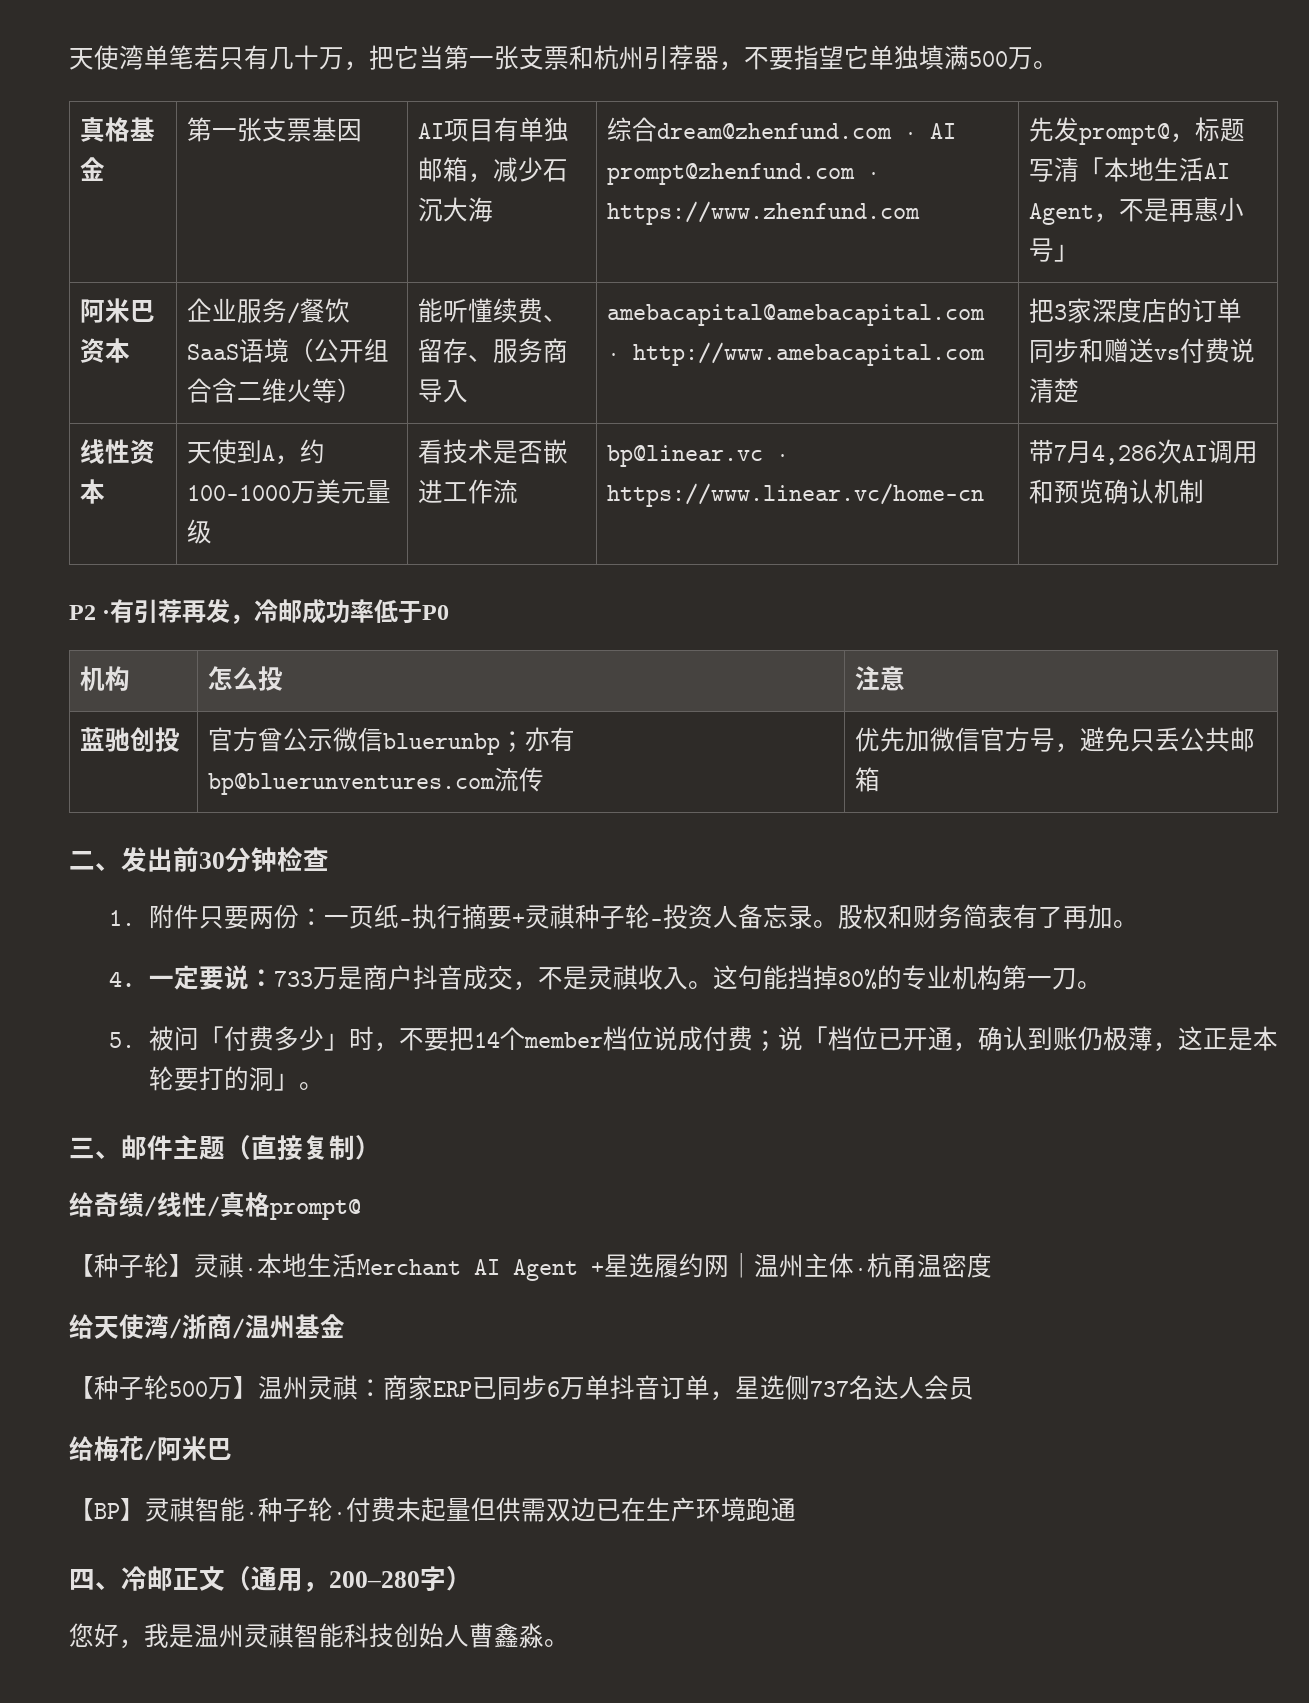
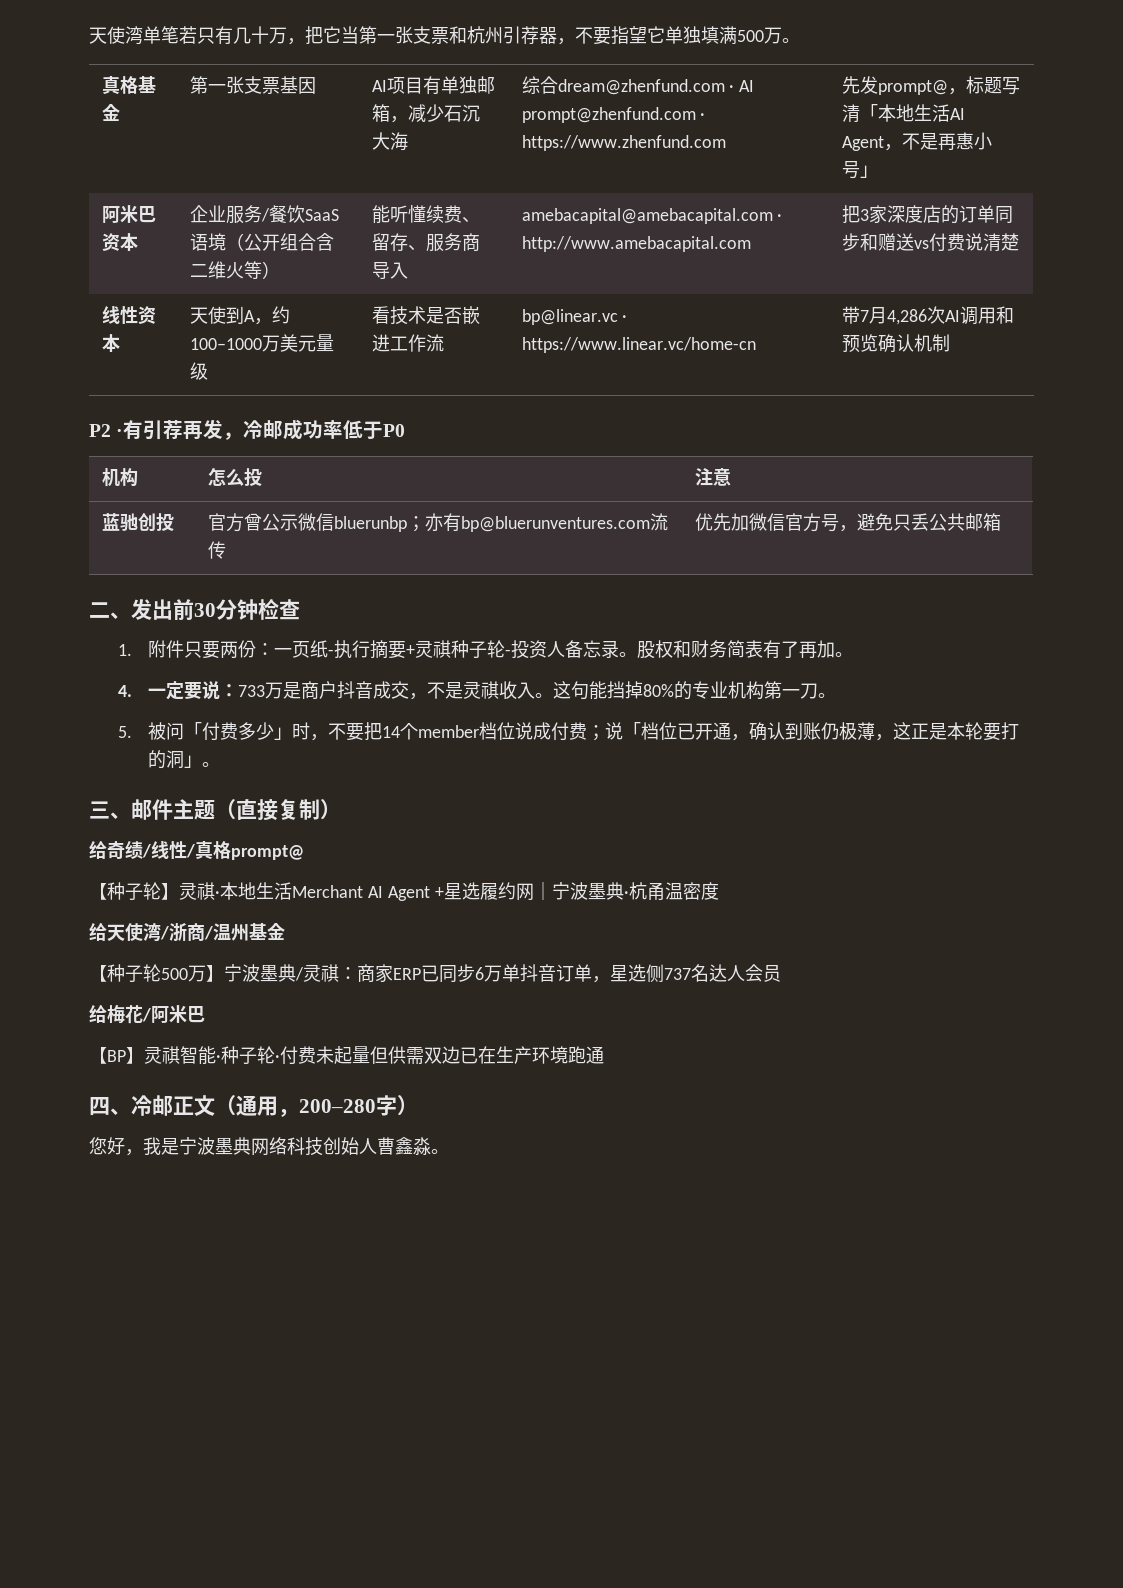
- 【种子轮】灵祺·本地生活Merchant AI Agent +星选履约网｜温州主体·杭甬温密度
+ 【种子轮】灵祺·本地生活Merchant AI Agent +星选履约网｜宁波墨典·杭甬温密度
- 【种子轮500万】温州灵祺：商家ERP已同步6万单抖音订单，星选侧737名达人会员
+ 【种子轮500万】宁波墨典/灵祺：商家ERP已同步6万单抖音订单，星选侧737名达人会员
- 您好，我是温州灵祺智能科技创始人曹鑫淼。
+ 您好，我是宁波墨典网络科技创始人曹鑫淼。

